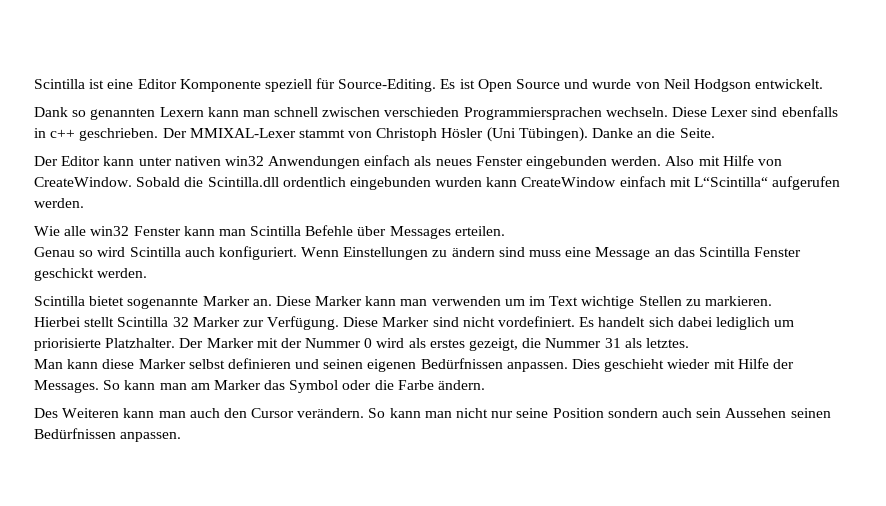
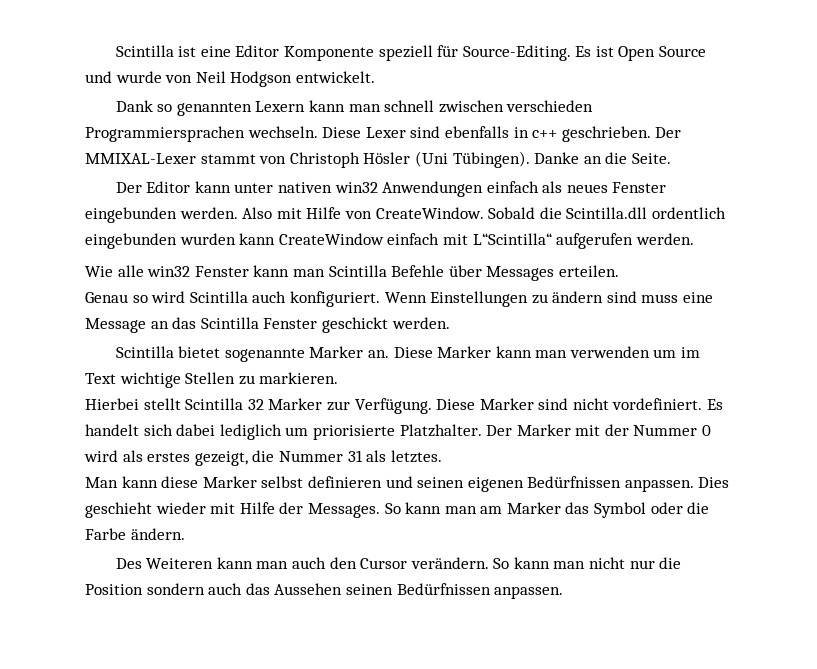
- So kann man nicht nur seine Position sondern auch sein Aussehen seinen Bedürfnissen anpassen.
+ So kann man nicht nur die Position sondern auch das Aussehen seinen Bedürfnissen anpassen.

